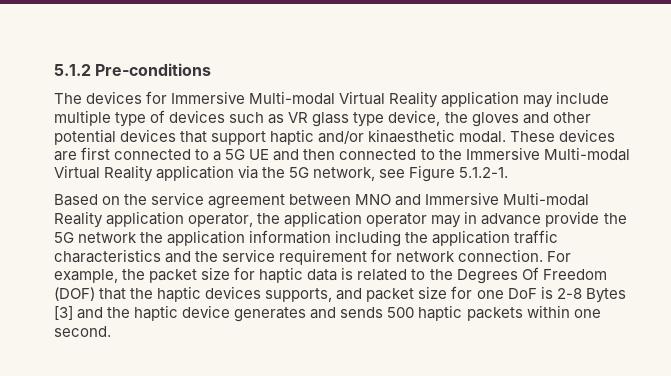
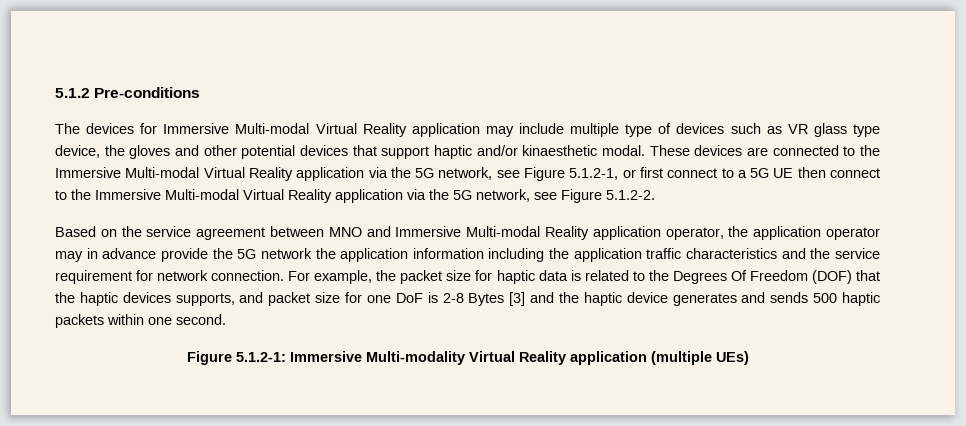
- These devices are first connected to a 5G UE and then connected to the Immersive Multi-modal Virtual Reality application via the 5G network, see Figure 5.1.2-1.
+ These devices are connected to the Immersive Multi-modal Virtual Reality application via the 5G network, see Figure 5.1.2-1, or first connect to a 5G UE then connect to the Immersive Multi-modal Virtual Reality application via the 5G network, see Figure 5.1.2-2.
+ Figure 5.1.2-1: Immersive Multi-modality Virtual Reality application (multiple UEs)

